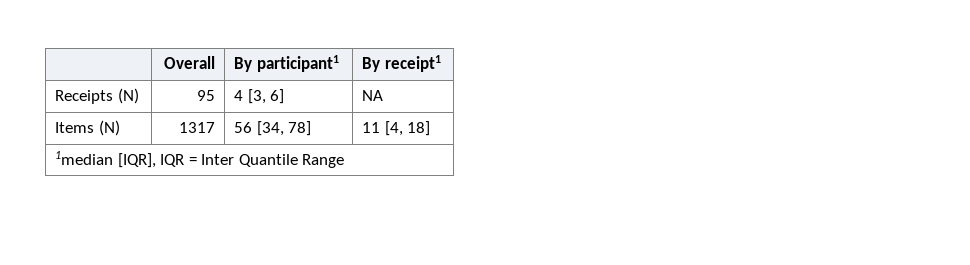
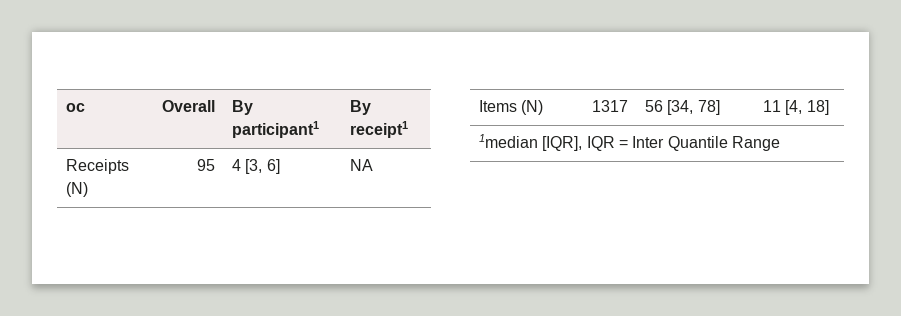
- | Overall | By participant1 | By receipt1
+ oc | Overall | By participant1 | By receipt1

